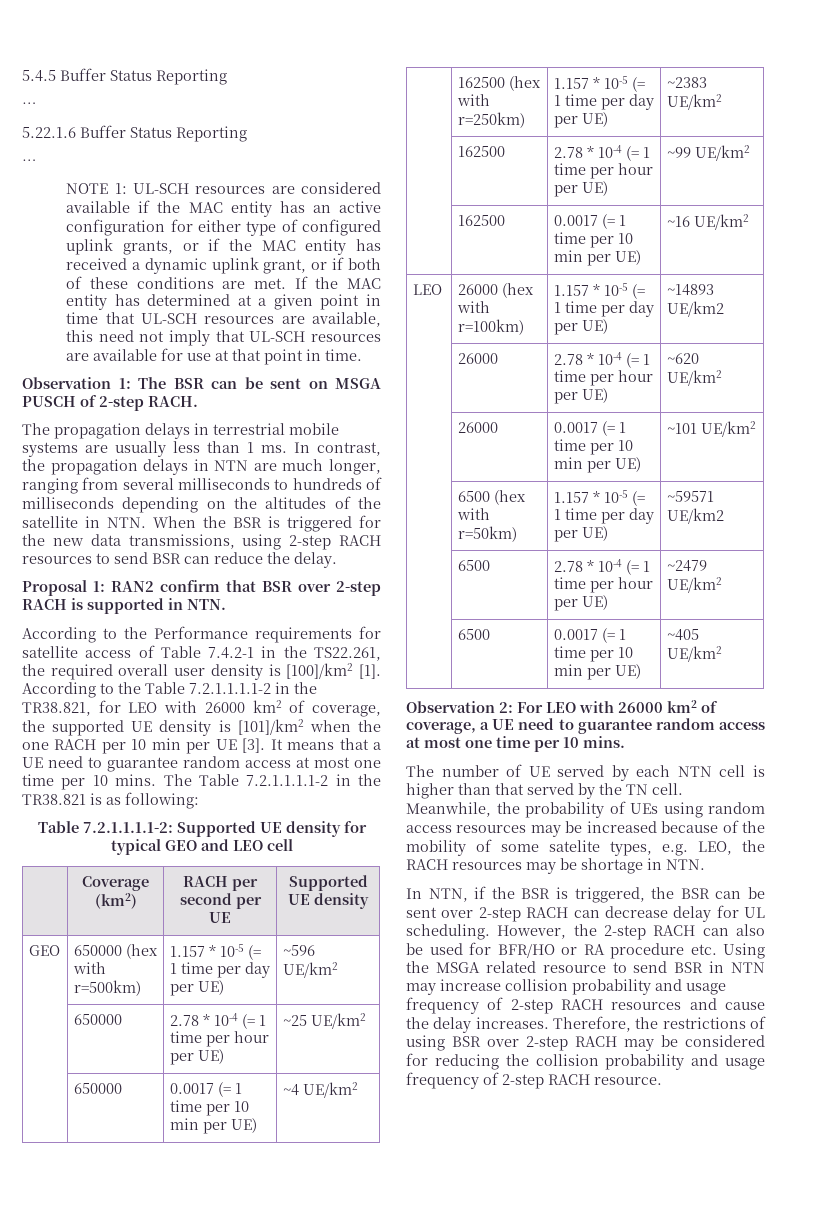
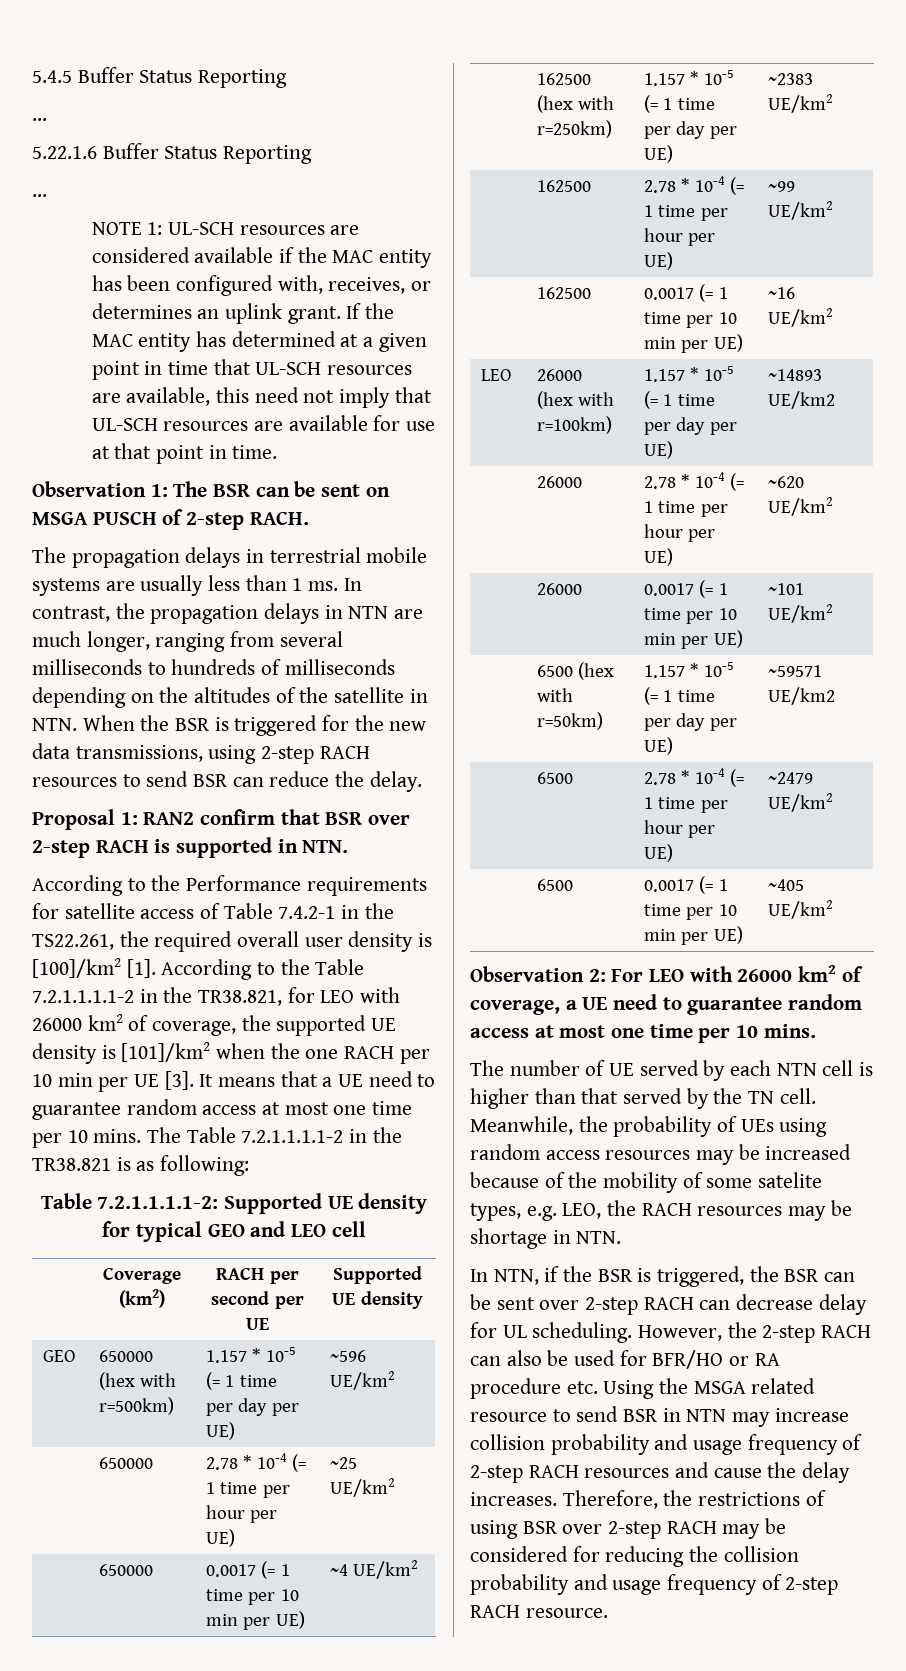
- NOTE 1: UL-SCH resources are considered available if the MAC entity has an active configuration for either type of configured uplink grants, or if the MAC entity has received a dynamic uplink grant, or if both of these conditions are met.
+ NOTE 1: UL-SCH resources are considered available if the MAC entity has been configured with, receives, or determines an uplink grant.

